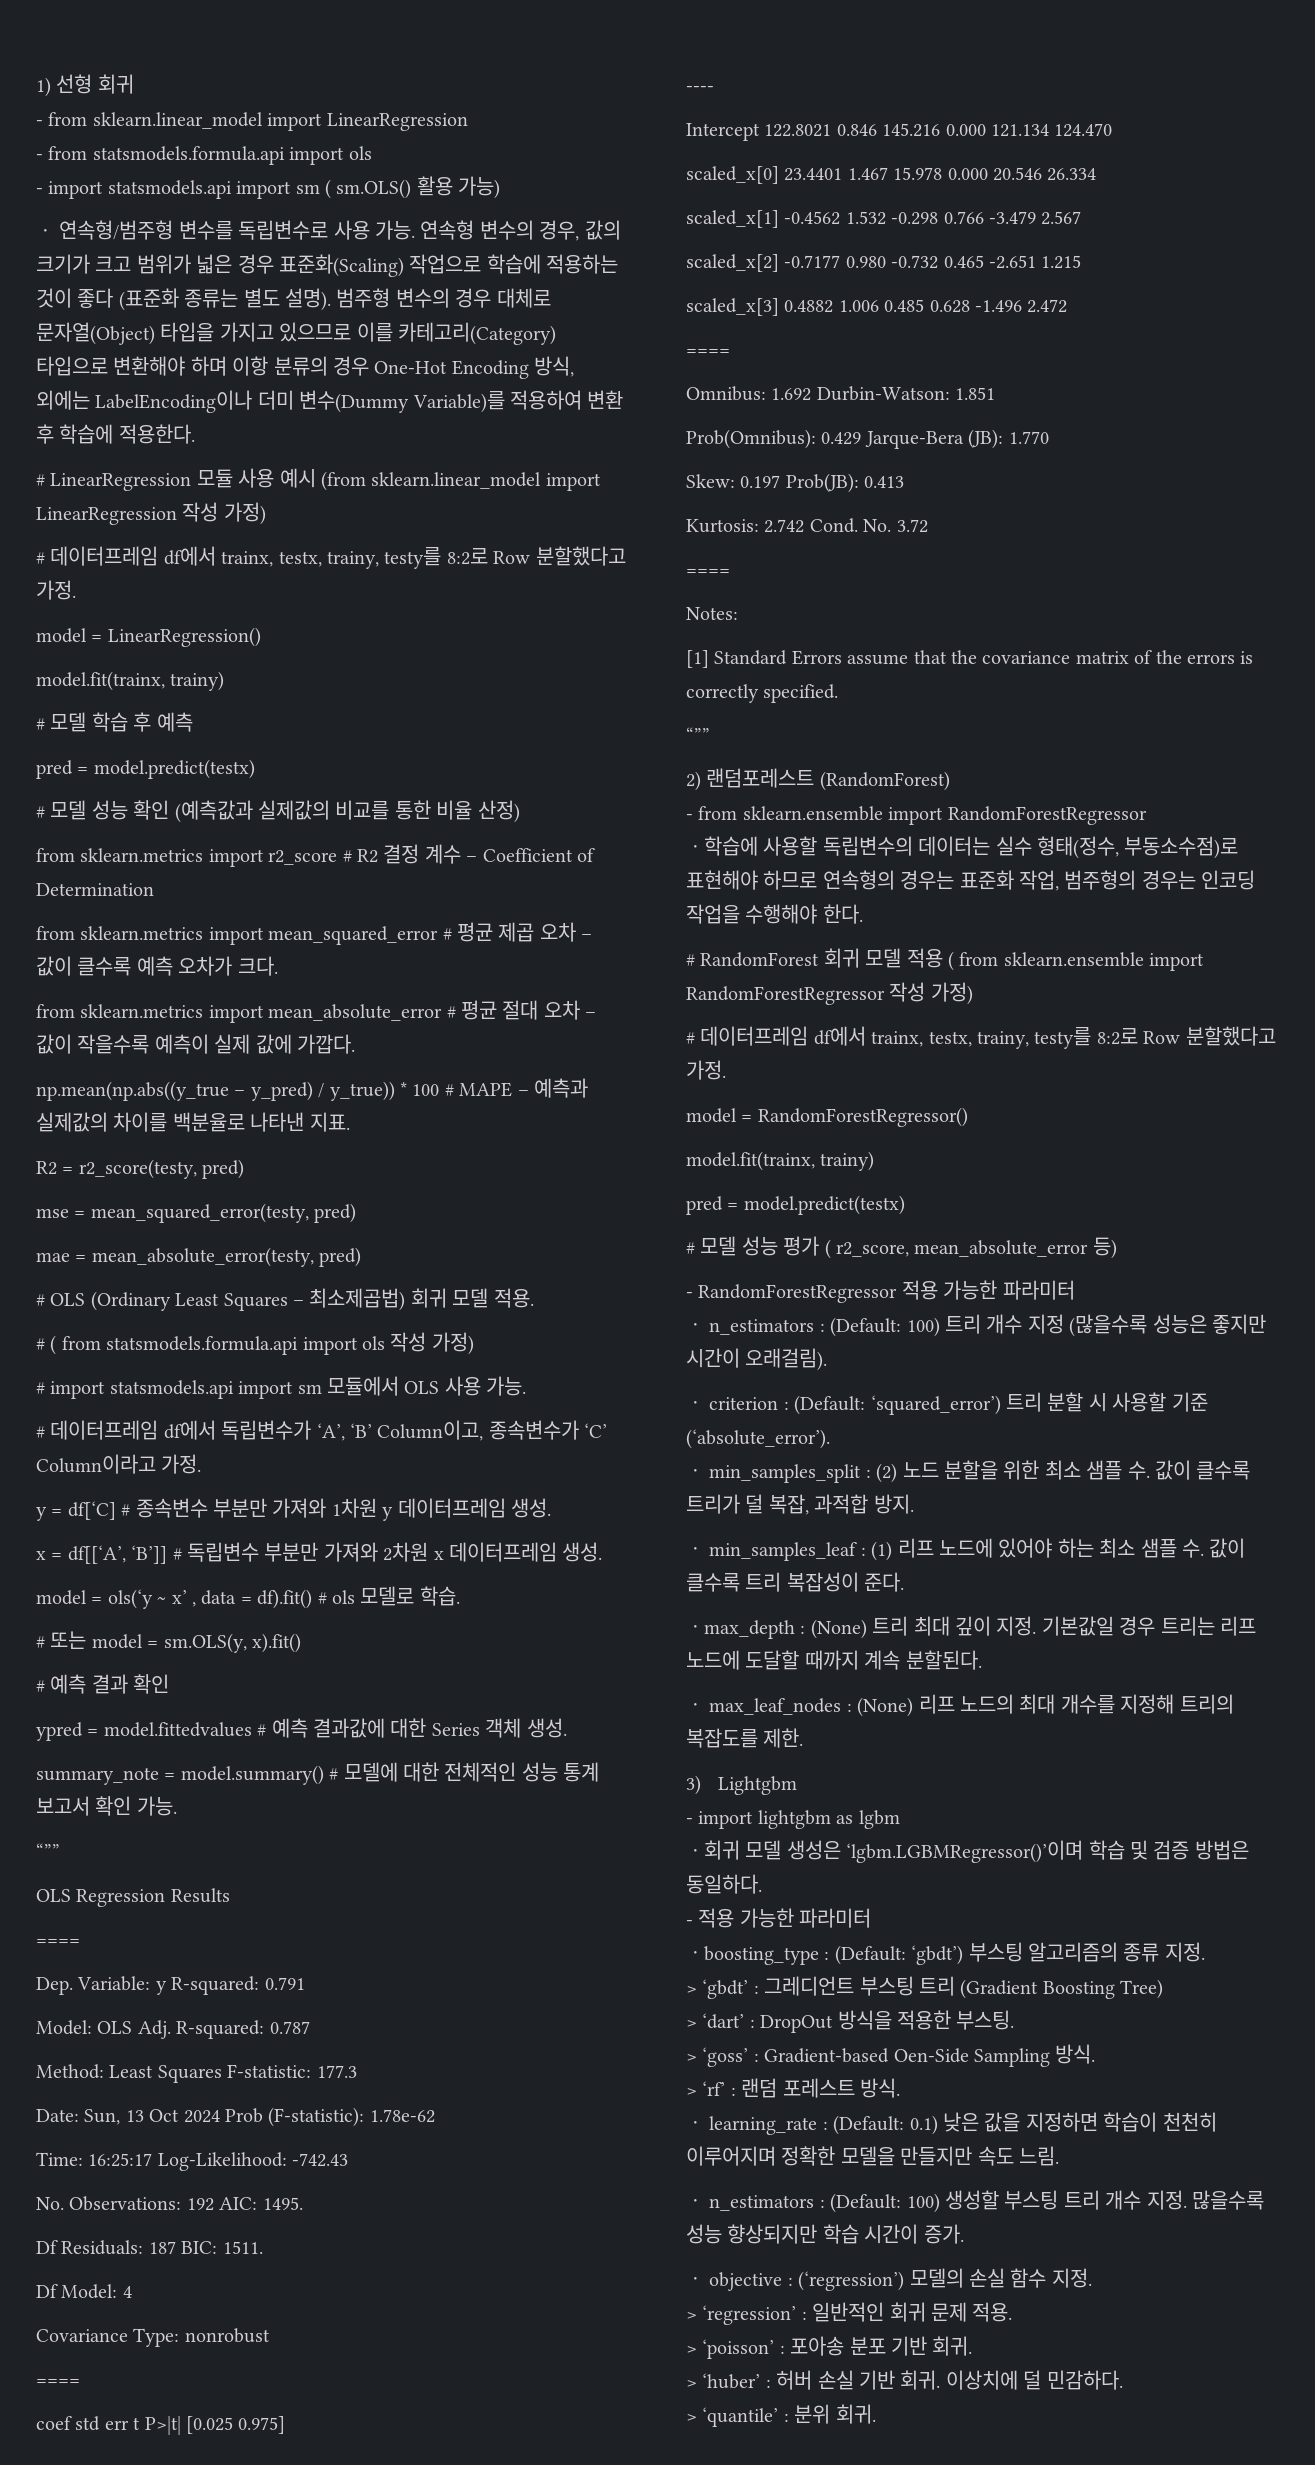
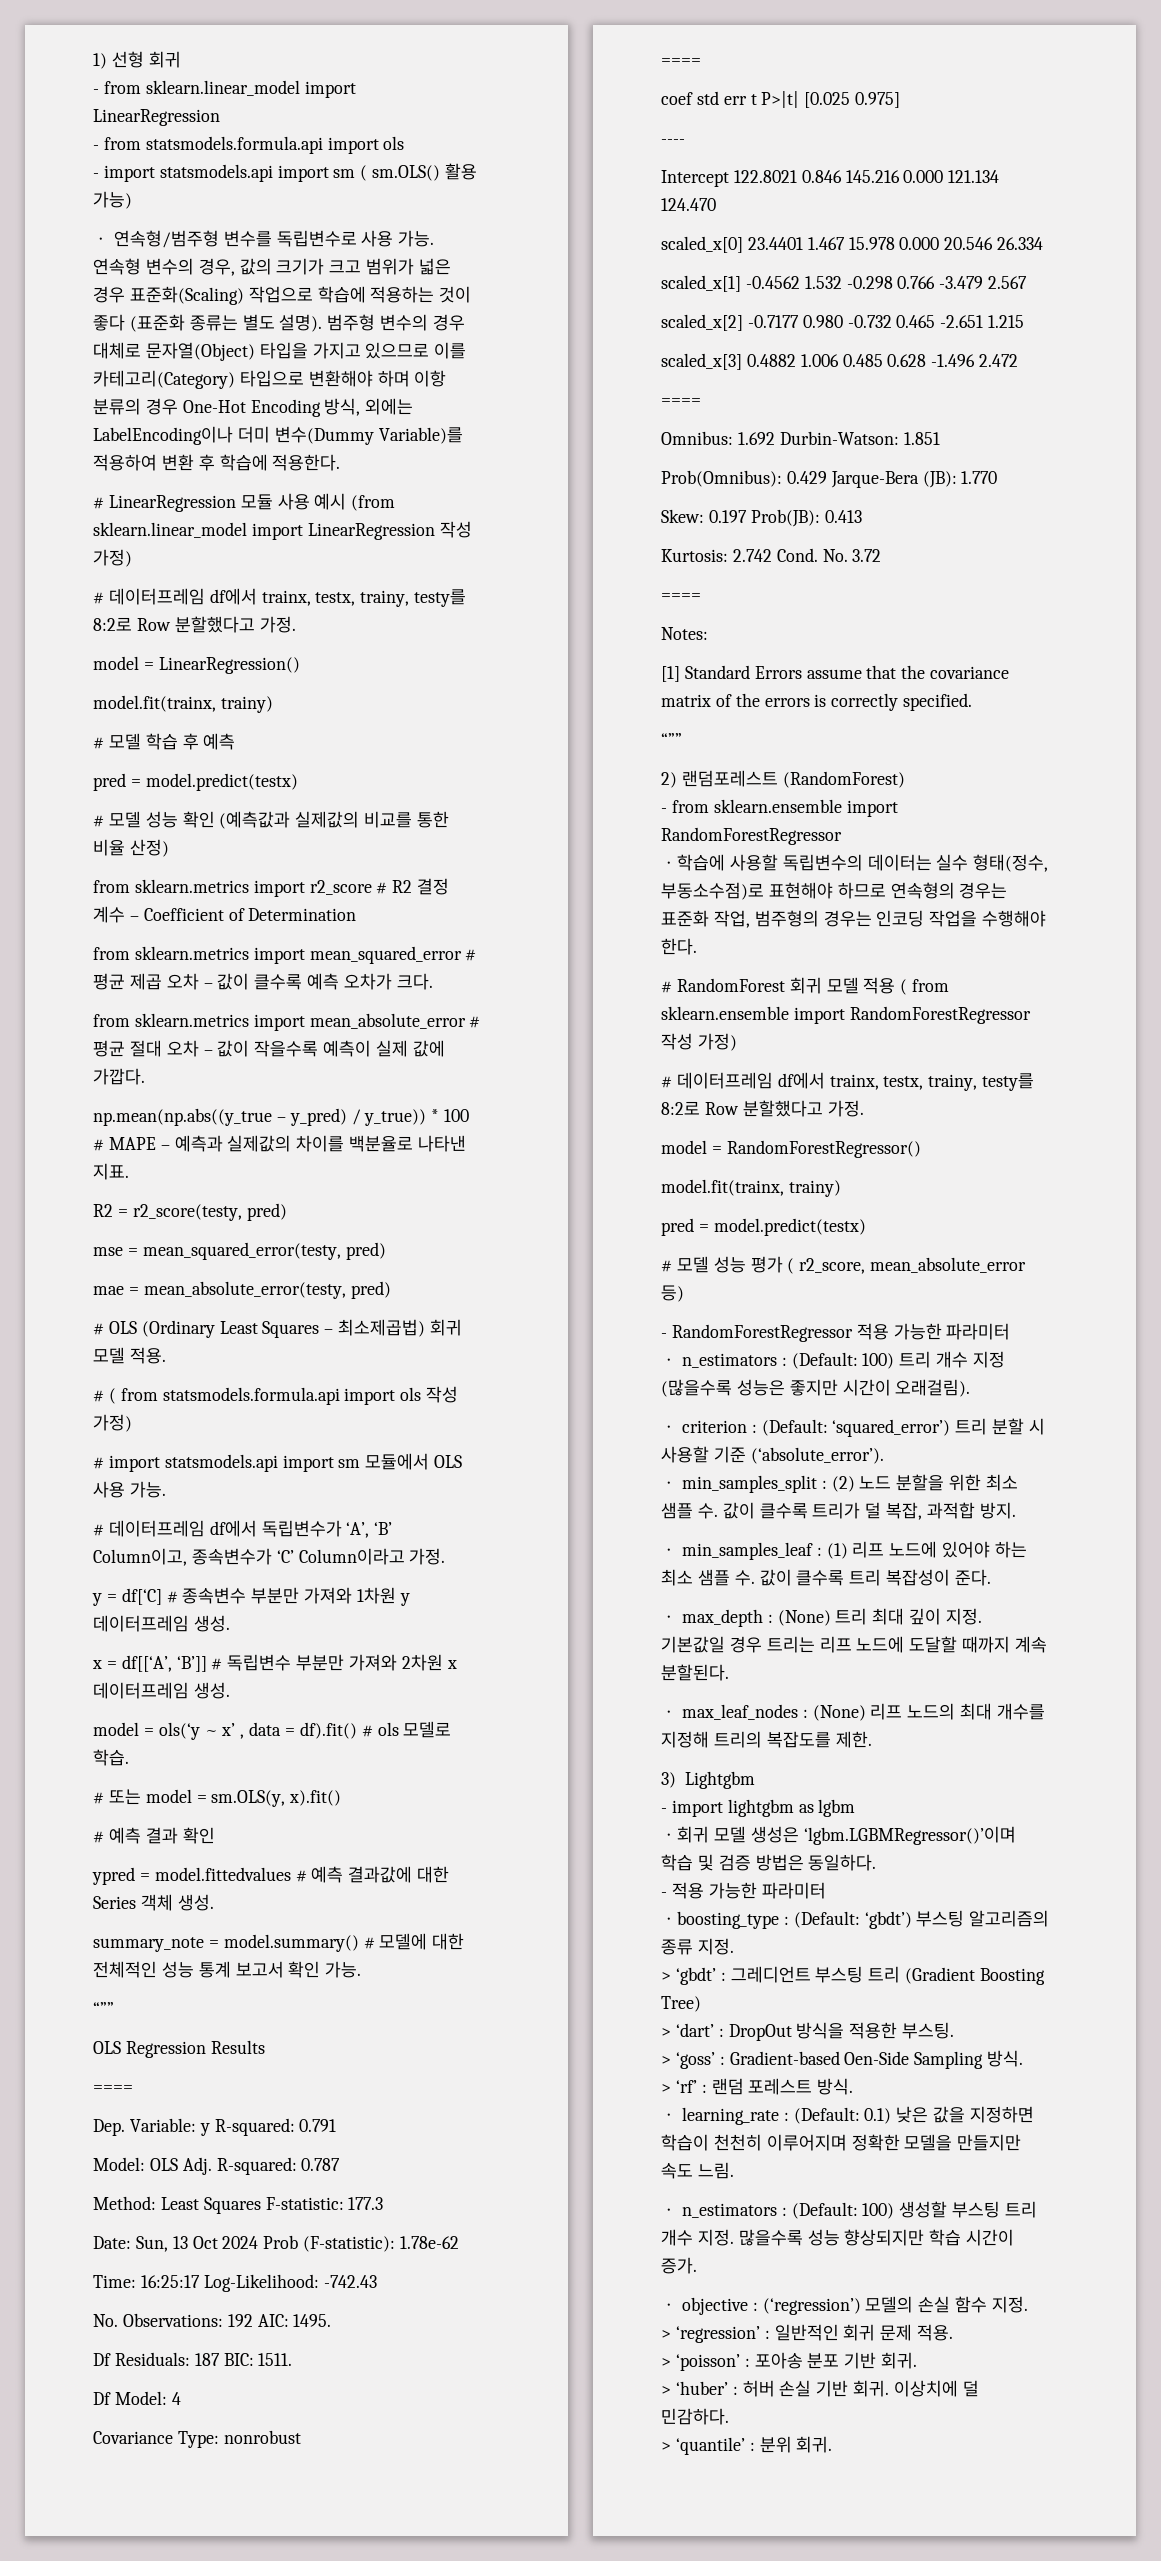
- ㆍmax_depth : (None) 트리 최대 깊이 지정.
+ ㆍ max_depth : (None) 트리 최대 깊이 지정.

